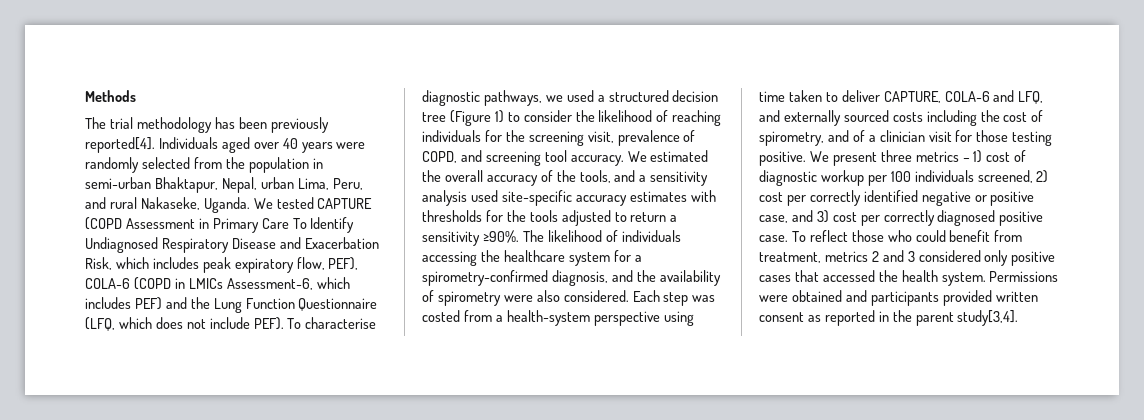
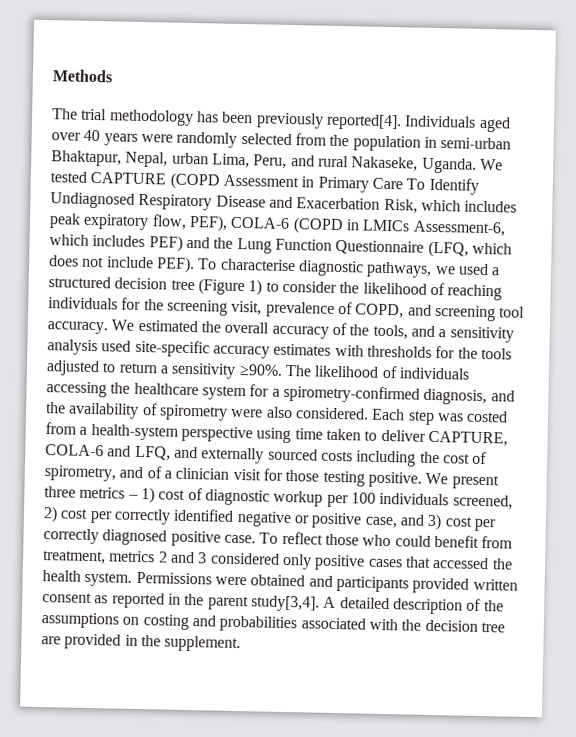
+ A detailed description of the assumptions on costing and probabilities associated with the decision tree are provided in the supplement.

